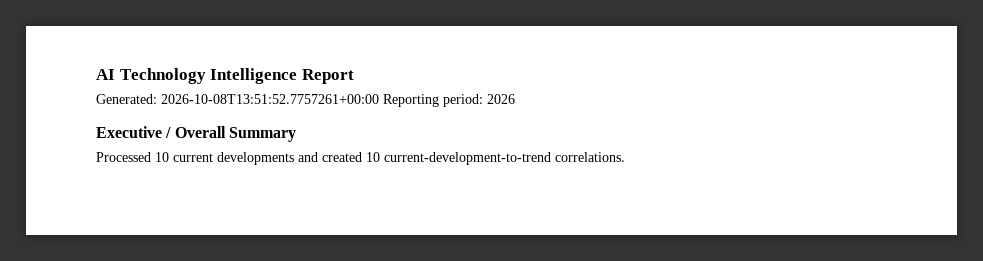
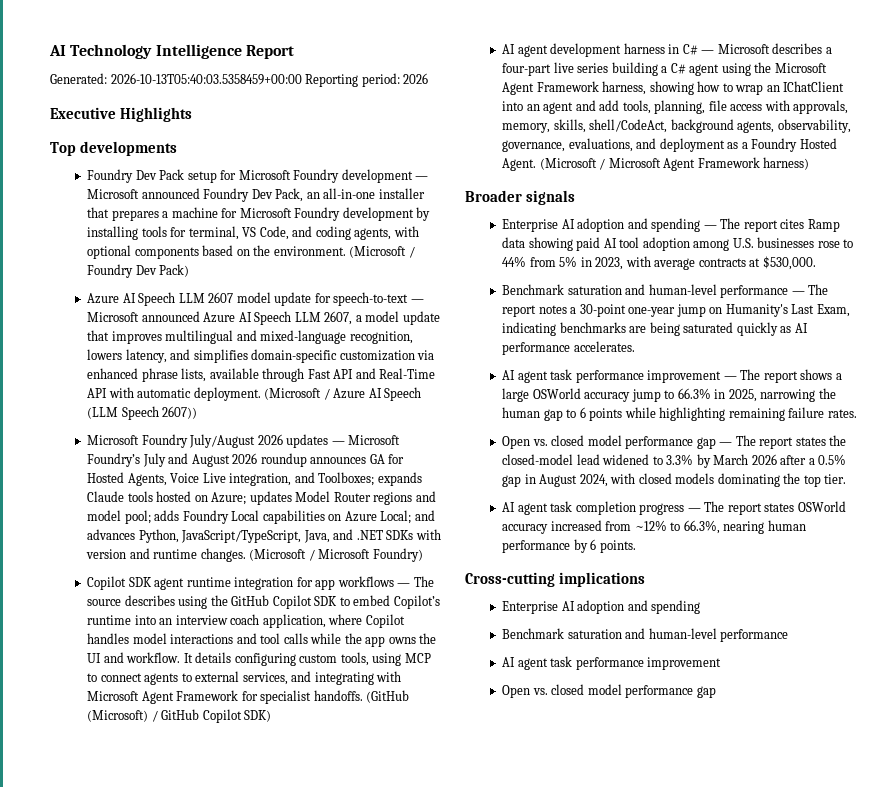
- Generated: 2026-10-08T13:51:52.7757261+00:00 Reporting period: 2026
+ Generated: 2026-10-13T05:40:03.5358459+00:00 Reporting period: 2026
- Executive / Overall Summary
- Processed 10 current developments and created 10 current-development-to-trend correlations.
+ Executive Highlights
+ Top developments
+ Foundry Dev Pack setup for Microsoft Foundry development — Microsoft announced Foundry Dev Pack, an all-in-one installer that prepares a machine for Microsoft Foundry development by installing tools for terminal, VS Code, and coding agents, with optional components based on the environment. (Microsoft / Foundry Dev Pack)
+ Azure AI Speech LLM 2607 model update for speech-to-text — Microsoft announced Azure AI Speech LLM 2607, a model update that improves multilingual and mixed-language recognition, lowers latency, and simplifies domain-specific customization via enhanced phrase lists, available through Fast API and Real-Time API with automatic deployment. (Microsoft / Azure AI Speech (LLM Speech 2607))
+ Microsoft Foundry July/August 2026 updates — Microsoft Foundry’s July and August 2026 roundup announces GA for Hosted Agents, Voice Live integration, and Toolboxes; expands Claude tools hosted on Azure; updates Model Router regions and model pool; adds Foundry Local capabilities on Azure Local; and advances Python, JavaScript/TypeScript, Java, and .NET SDKs with version and runtime changes. (Microsoft / Microsoft Foundry)
+ Copilot SDK agent runtime integration for app workflows — The source describes using the GitHub Copilot SDK to embed Copilot’s runtime into an interview coach application, where Copilot handles model interactions and tool calls while the app owns the UI and workflow. It details configuring custom tools, using MCP to connect agents to external services, and integrating with Microsoft Agent Framework for specialist handoffs. (GitHub (Microsoft) / GitHub Copilot SDK)
+ AI agent development harness in C# — Microsoft describes a four-part live series building a C# agent using the Microsoft Agent Framework harness, showing how to wrap an IChatClient into an agent and add tools, planning, file access with approvals, memory, skills, shell/CodeAct, background agents, observability, governance, evaluations, and deployment as a Foundry Hosted Agent. (Microsoft / Microsoft Agent Framework harness)
+ Broader signals
+ Enterprise AI adoption and spending — The report cites Ramp data showing paid AI tool adoption among U.S. businesses rose to 44% from 5% in 2023, with average contracts at $530,000.
+ Benchmark saturation and human-level performance — The report notes a 30-point one-year jump on Humanity's Last Exam, indicating benchmarks are being saturated quickly as AI performance accelerates.
+ AI agent task performance improvement — The report shows a large OSWorld accuracy jump to 66.3% in 2025, narrowing the human gap to 6 points while highlighting remaining failure rates.
+ Open vs. closed model performance gap — The report states the closed-model lead widened to 3.3% by March 2026 after a 0.5% gap in August 2024, with closed models dominating the top tier.
+ AI agent task completion progress — The report states OSWorld accuracy increased from ~12% to 66.3%, nearing human performance by 6 points.
+ Cross-cutting implications
+ Enterprise AI adoption and spending
+ Benchmark saturation and human-level performance
+ AI agent task performance improvement
+ Open vs. closed model performance gap

